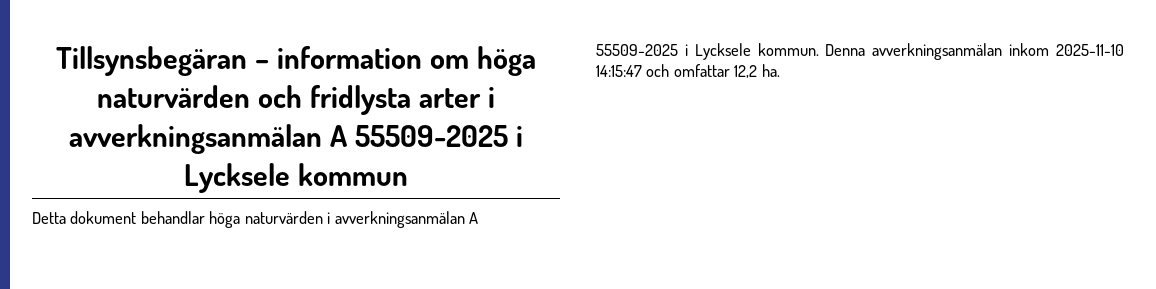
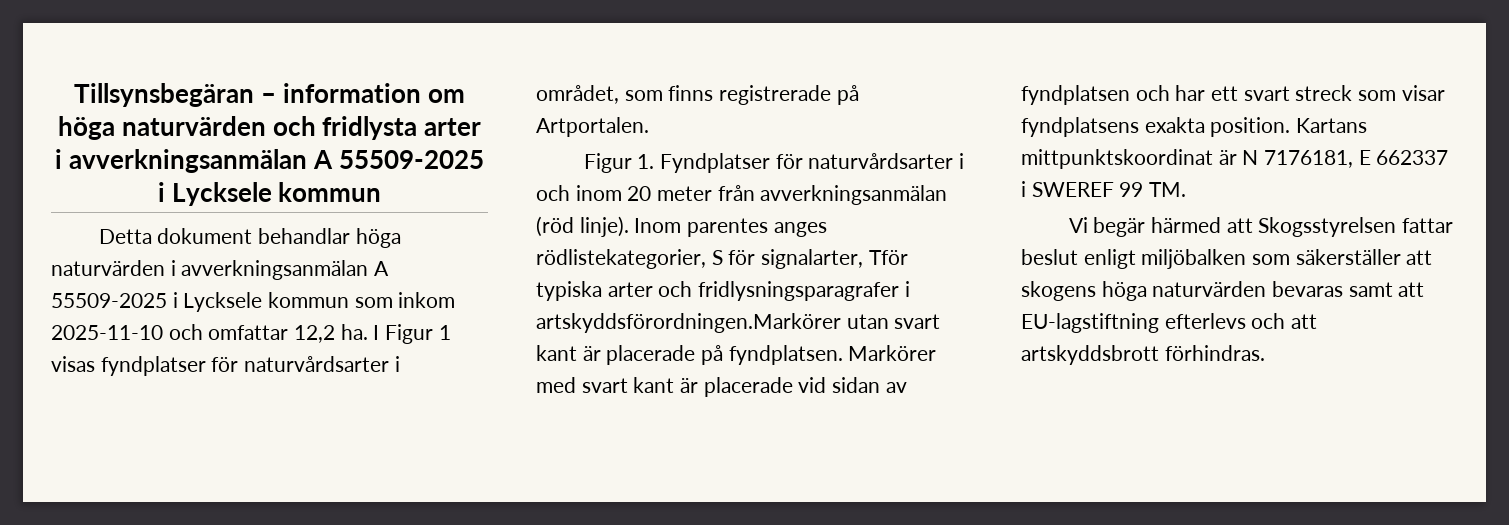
- Detta dokument behandlar höga naturvärden i avverkningsanmälan A 55509-2025 i Lycksele kommun. Denna avverkningsanmälan inkom 2025-11-10 14:15:47 och omfattar 12,2 ha.
+ Detta dokument behandlar höga naturvärden i avverkningsanmälan A 55509-2025 i Lycksele kommun som inkom 2025-11-10 och omfattar 12,2 ha.
+ I Figur 1 visas fyndplatser för naturvårdsarter i området, som finns registrerade på Artportalen.
+ Figur 1. Fyndplatser för naturvårdsarter i och inom 20 meter från avverkningsanmälan (röd linje). Inom parentes anges rödlistekategorier, S för signalarter, Tför typiska arter och fridlysningsparagrafer i artskyddsförordningen.Markörer utan svart kant är placerade på fyndplatsen. Markörer med svart kant är placerade vid sidan av fyndplatsen och har ett svart streck som visar fyndplatsens exakta position. Kartans mittpunktskoordinat är N 7176181, E 662337 i SWEREF 99 TM.
+ Vi begär härmed att Skogsstyrelsen fattar beslut enligt miljöbalken som säkerställer att skogens höga naturvärden bevaras samt att EU-lagstiftning efterlevs och att artskyddsbrott förhindras.

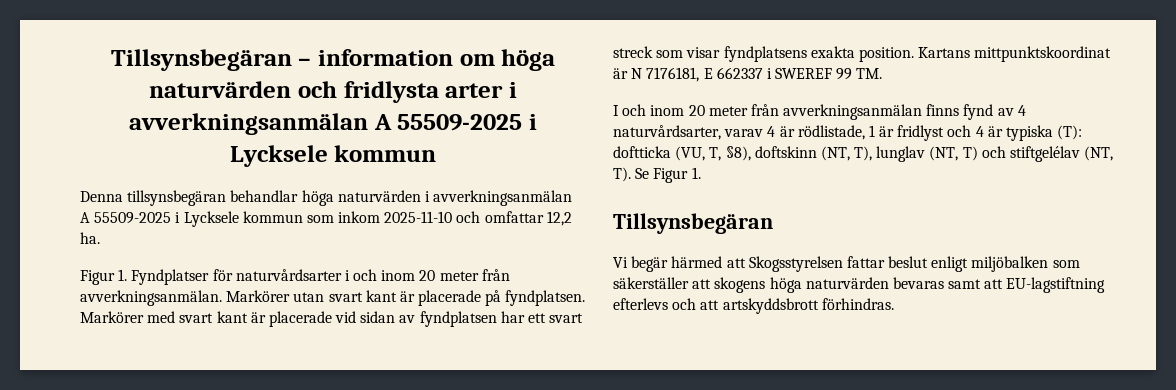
- Detta dokument behandlar höga naturvärden i avverkningsanmälan A 55509-2025 i Lycksele kommun som inkom 2025-11-10 och omfattar 12,2 ha. I Figur 1 visas fyndplatser för naturvårdsarter i området, som finns registrerade på Artportalen.
+ Denna tillsynsbegäran behandlar höga naturvärden i avverkningsanmälan A 55509-2025 i Lycksele kommun som inkom 2025-11-10 och omfattar 12,2 ha.
- Figur 1. Fyndplatser för naturvårdsarter i och inom 20 meter från avverkningsanmälan (röd linje). Inom parentes anges rödlistekategorier, S för signalarter, Tför typiska arter och fridlysningsparagrafer i artskyddsförordningen.Markörer utan svart kant är placerade på fyndplatsen.
+ Figur 1. Fyndplatser för naturvårdsarter i och inom 20 meter från avverkningsanmälan. Markörer utan svart kant är placerade på fyndplatsen.
- Markörer med svart kant är placerade vid sidan av fyndplatsen och har ett svart streck som visar fyndplatsens exakta position.
+ Markörer med svart kant är placerade vid sidan av fyndplatsen har ett svart streck som visar fyndplatsens exakta position.
+ I och inom 20 meter från avverkningsanmälan finns fynd av 4 naturvårdsarter, varav 4 är rödlistade, 1 är fridlyst och 4 är typiska (T): doftticka (VU, T, §8), doftskinn (NT, T), lunglav (NT, T) och stiftgelélav (NT, T). Se Figur 1.
+ Tillsynsbegäran

